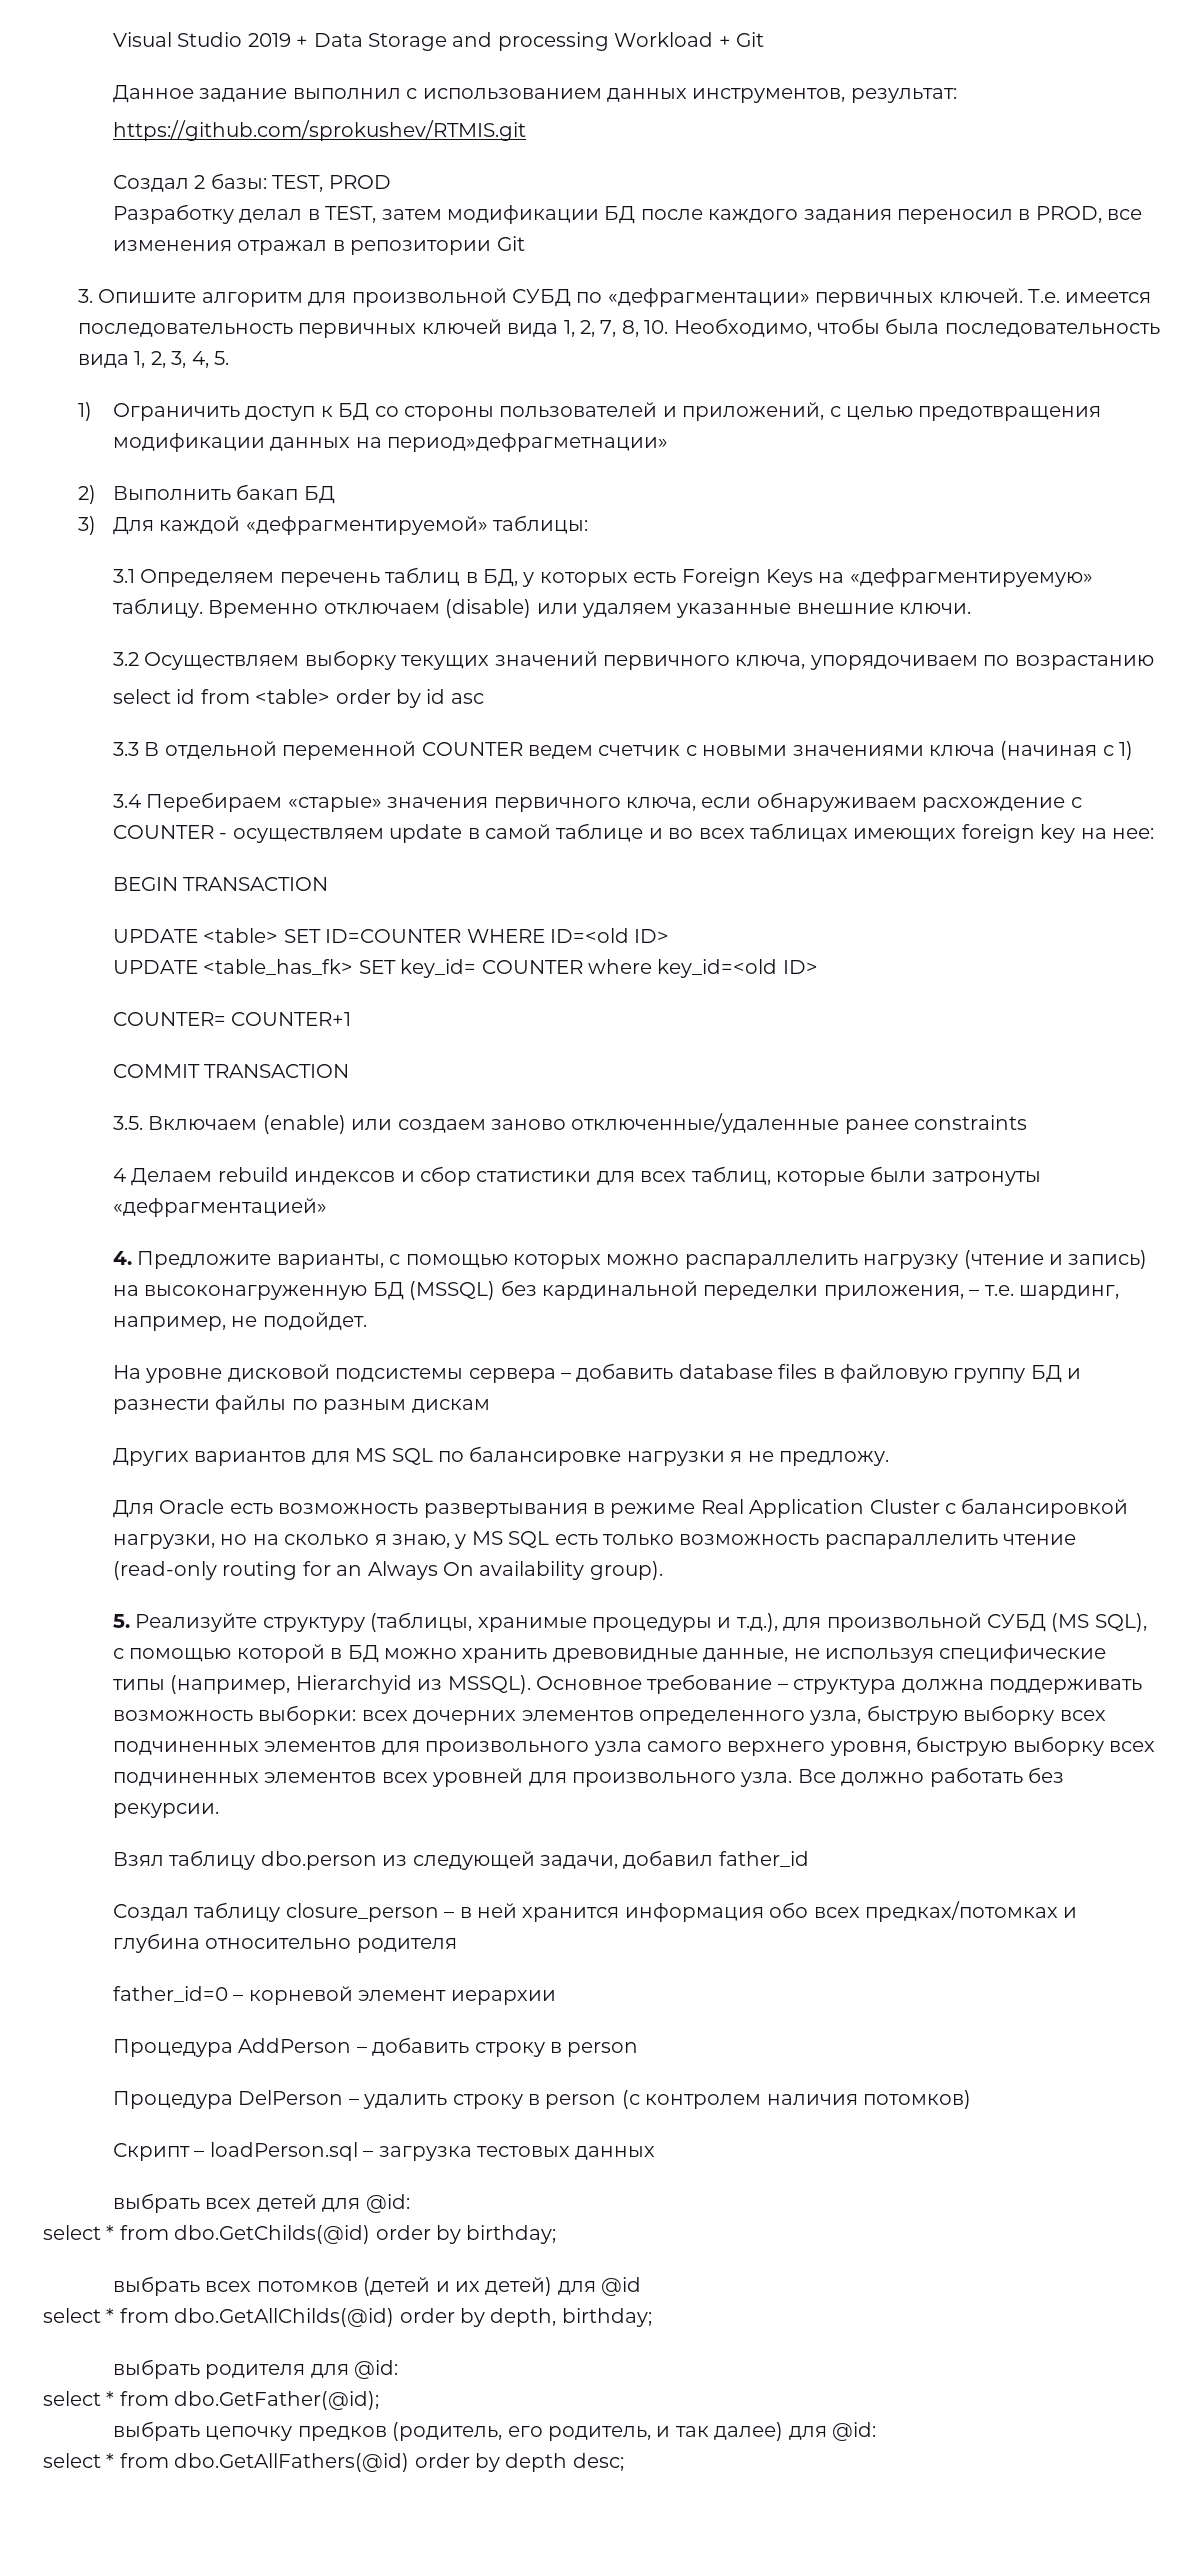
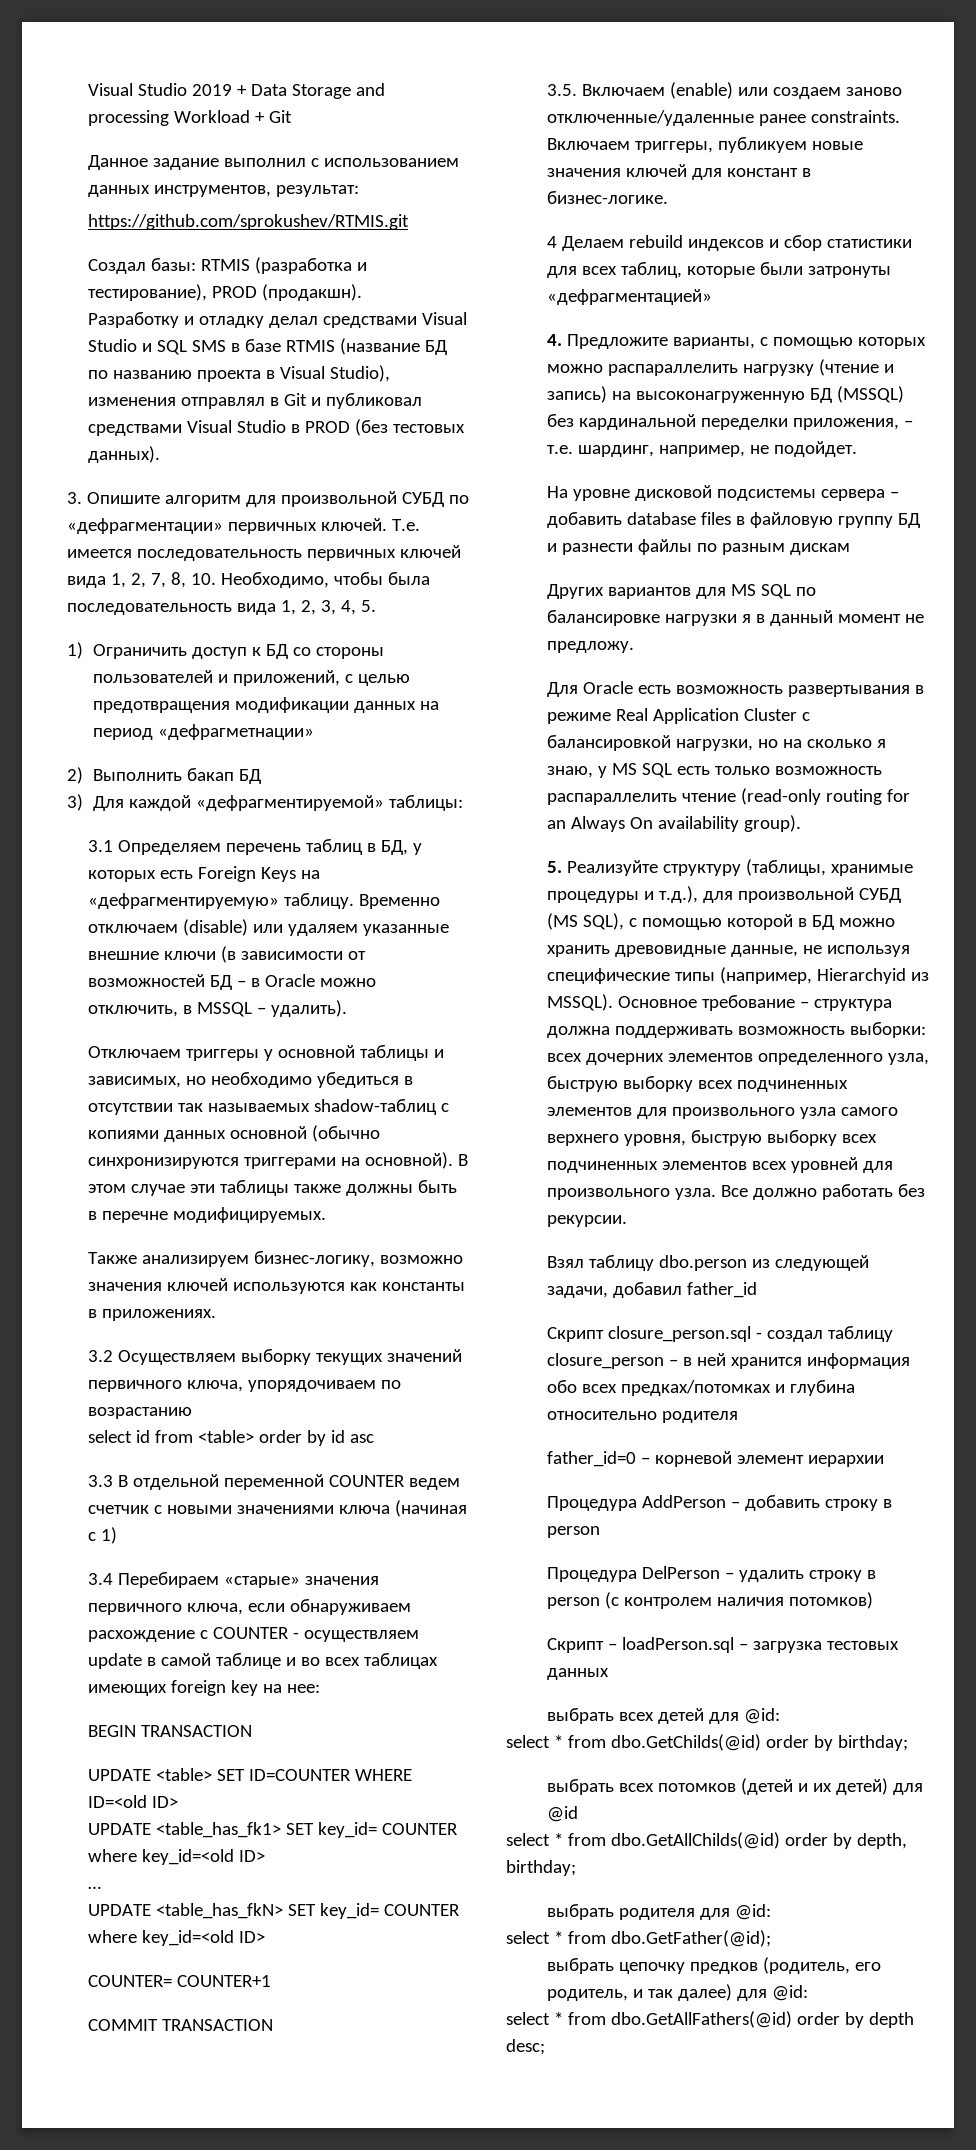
- Создал 2 базы: TEST, PROD
+ Создал базы: RTMIS (разработка и тестирование), PROD (продакшн).
- Разработку делал в TEST, затем модификации БД после каждого задания переносил в PROD, все изменения отражал в репозитории Git
+ Разработку и отладку делал средствами Visual Studio и SQL SMS в базе RTMIS (название БД по названию проекта в Visual Studio), изменения отправлял в Git и публиковал средствами Visual Studio в PROD (без тестовых данных).
- 1) Ограничить доступ к БД со стороны пользователей и приложений, с целью предотвращения модификации данных на период»дефрагметнации»
+ 1) Ограничить доступ к БД со стороны пользователей и приложений, с целью предотвращения модификации данных на период «дефрагметнации»
- Временно отключаем (disable) или удаляем указанные внешние ключи.
+ Временно отключаем (disable) или удаляем указанные внешние ключи (в зависимости от возможностей БД – в Oracle можно отключить, в MSSQL – удалить).
+ Отключаем триггеры у основной таблицы и зависимых, но необходимо убедиться в отсутствии так называемых shadow-таблиц с копиями данных основной (обычно синхронизируются триггерами на основной). В этом случае эти таблицы также должны быть в перечне модифицируемых.
+ Также анализируем бизнес-логику, возможно значения ключей используются как константы в приложениях.
- UPDATE <table_has_fk> SET key_id= COUNTER where key_id=<old ID>
+ UPDATE <table_has_fk1> SET key_id= COUNTER where key_id=<old ID>
+ …
+ UPDATE <table_has_fkN> SET key_id= COUNTER where key_id=<old ID>
- 3.5. Включаем (enable) или создаем заново отключенные/удаленные ранее constraints
+ 3.5. Включаем (enable) или создаем заново отключенные/удаленные ранее constraints. Включаем триггеры, публикуем новые значения ключей для констант в бизнес-логике.
- Других вариантов для MS SQL по балансировке нагрузки я не предложу.
+ Других вариантов для MS SQL по балансировке нагрузки я в данный момент не предложу.
- Создал таблицу closure_person – в ней хранится информация обо всех предках/потомках и глубина относительно родителя
+ Скрипт closure_person.sql - создал таблицу closure_person – в ней хранится информация обо всех предках/потомках и глубина относительно родителя

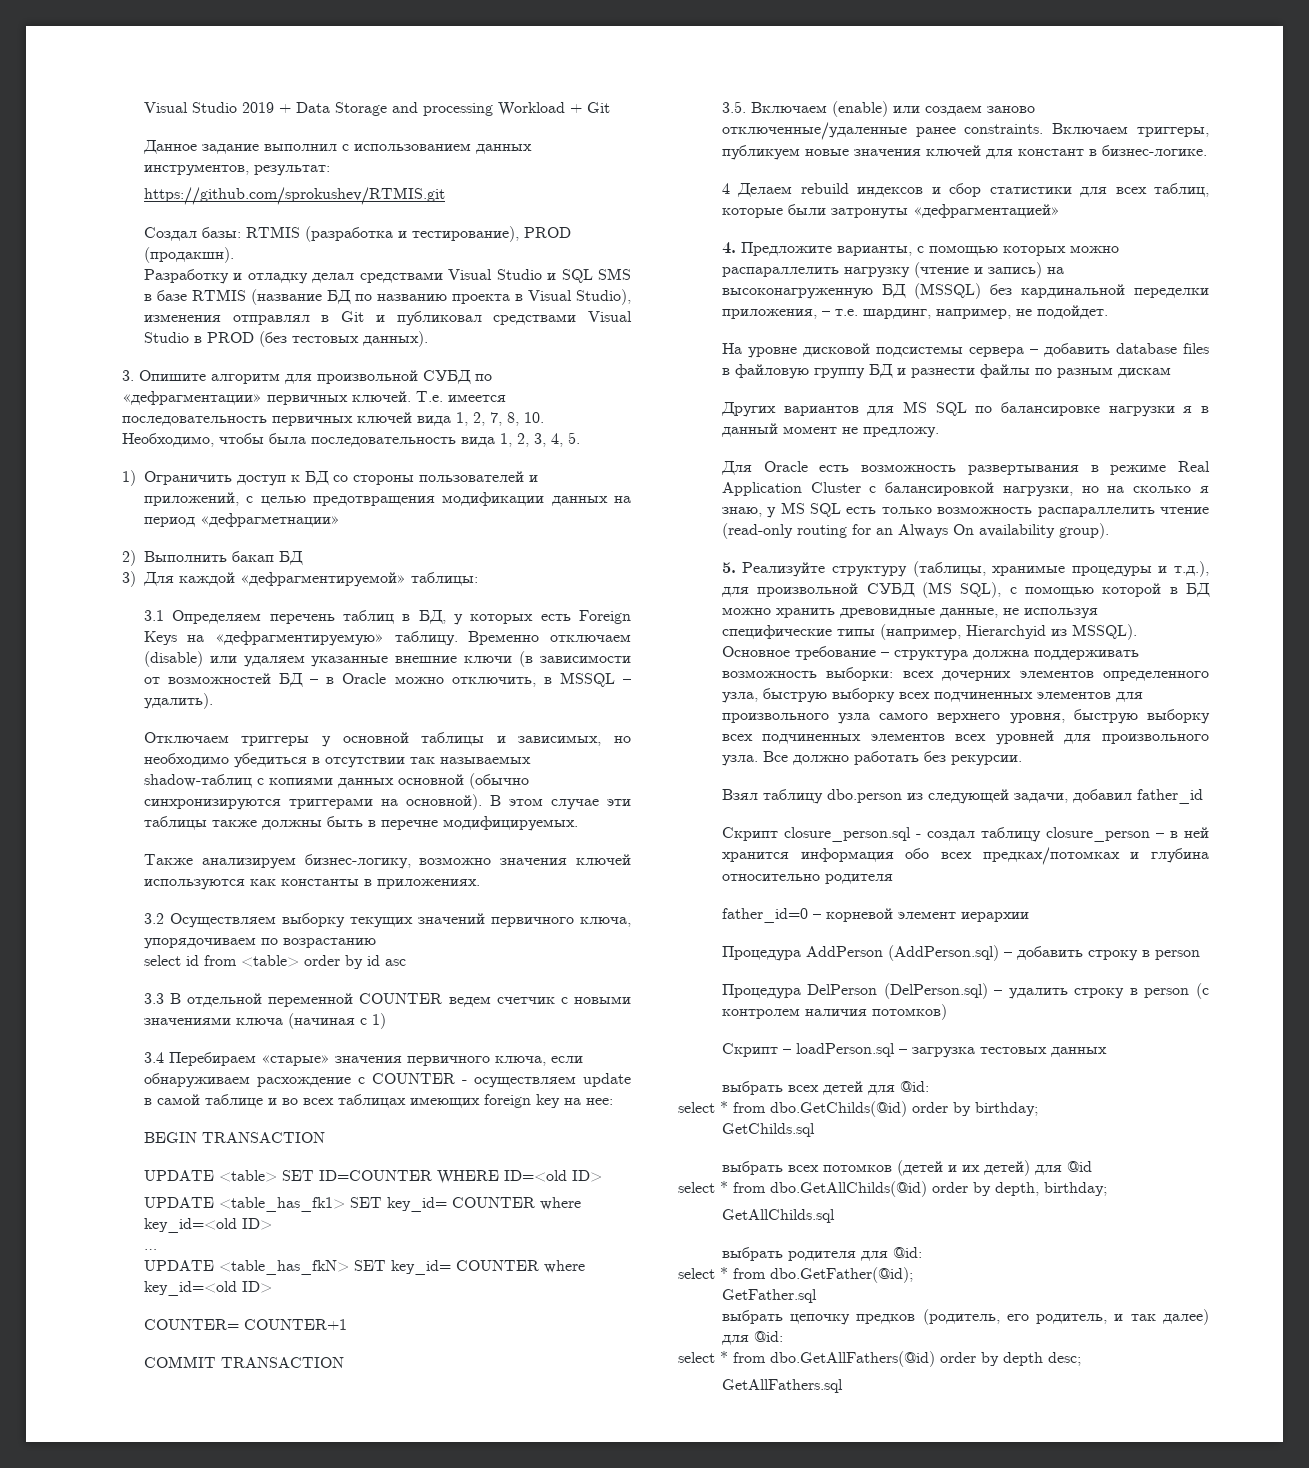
- Процедура AddPerson – добавить строку в person
+ Процедура AddPerson (AddPerson.sql) – добавить строку в person
- Процедура DelPerson – удалить строку в person (с контролем наличия потомков)
+ Процедура DelPerson (DelPerson.sql) – удалить строку в person (с контролем наличия потомков)
+ GetChilds.sql
+ GetAllChilds.sql
+ GetFather.sql
+ GetAllFathers.sql

